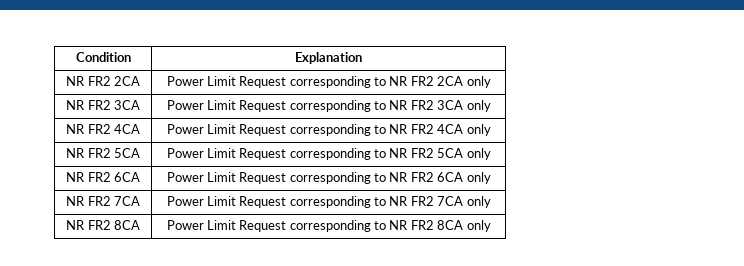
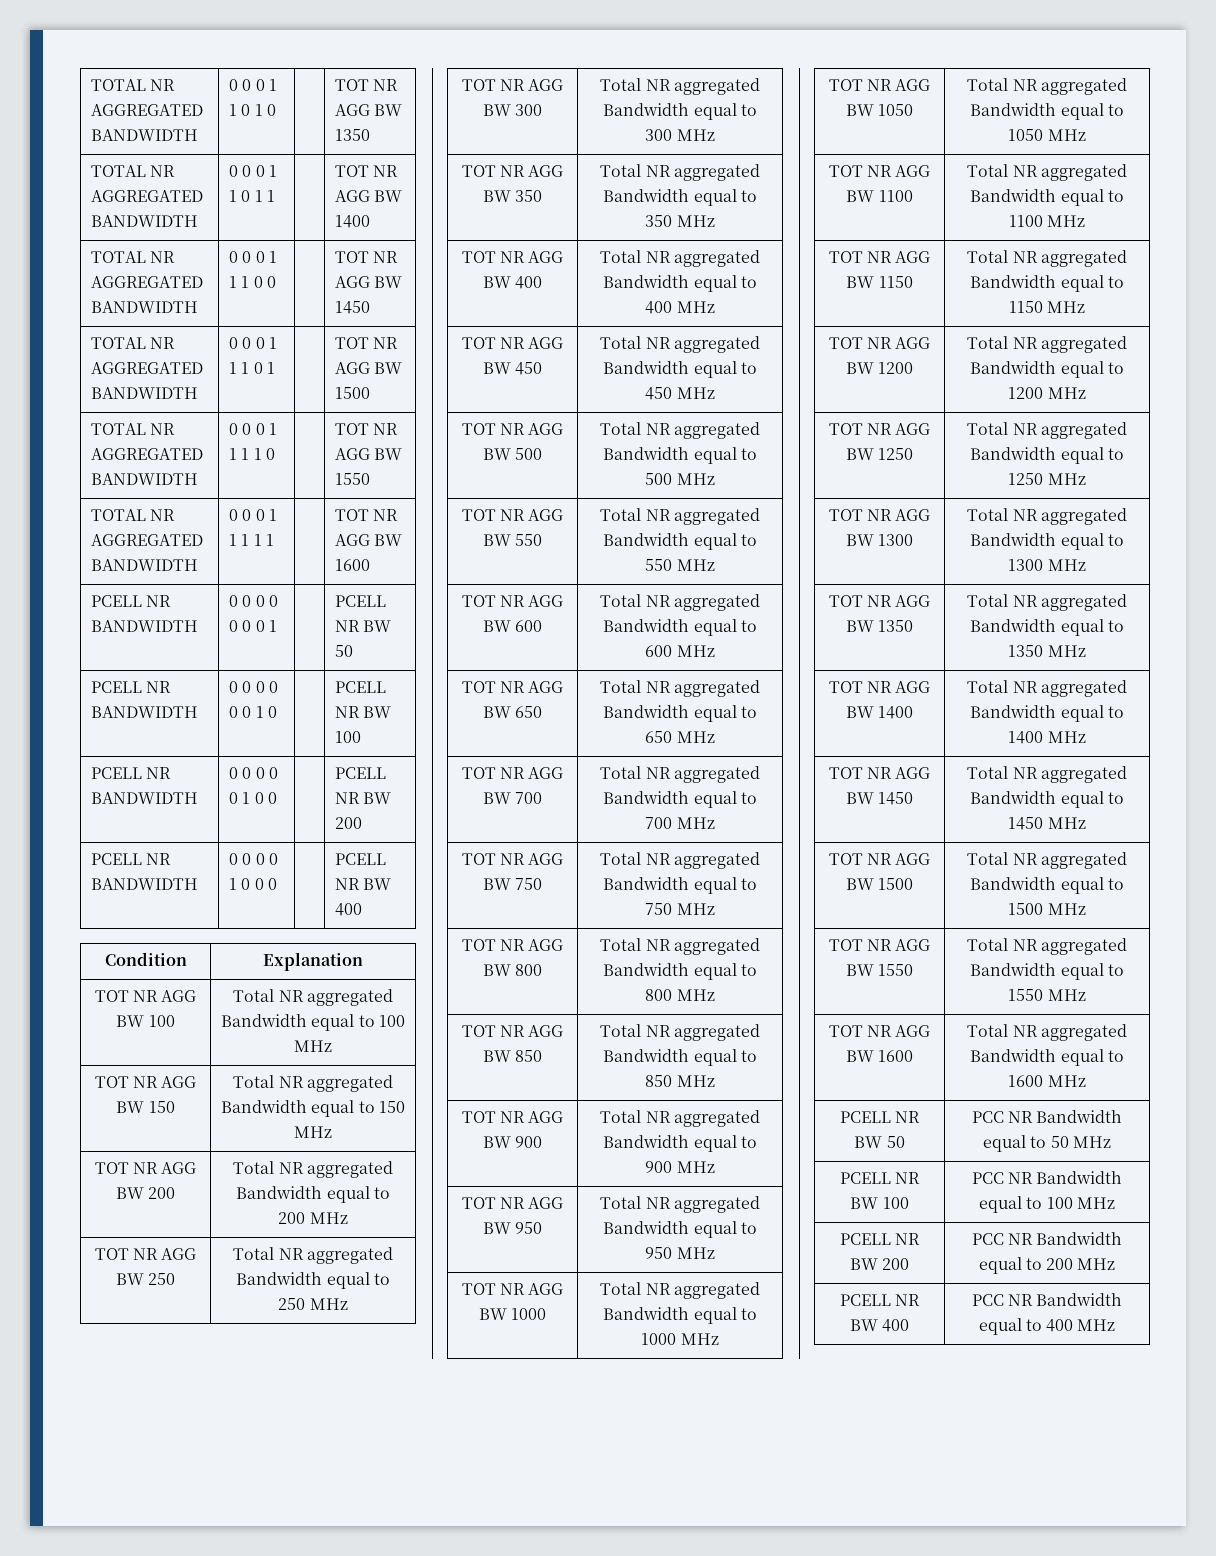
+ TOTAL NR AGGREGATED BANDWIDTH | 0 0 0 1 1 0 1 0 | | TOT NR AGG BW 1350
+ TOTAL NR AGGREGATED BANDWIDTH | 0 0 0 1 1 0 1 1 | | TOT NR AGG BW 1400
+ TOTAL NR AGGREGATED BANDWIDTH | 0 0 0 1 1 1 0 0 | | TOT NR AGG BW 1450
+ TOTAL NR AGGREGATED BANDWIDTH | 0 0 0 1 1 1 0 1 | | TOT NR AGG BW 1500
+ TOTAL NR AGGREGATED BANDWIDTH | 0 0 0 1 1 1 1 0 | | TOT NR AGG BW 1550
+ TOTAL NR AGGREGATED BANDWIDTH | 0 0 0 1 1 1 1 1 | | TOT NR AGG BW 1600
+ PCELL NR BANDWIDTH | 0 0 0 0 0 0 0 1 | | PCELL NR BW 50
+ PCELL NR BANDWIDTH | 0 0 0 0 0 0 1 0 | | PCELL NR BW 100
+ PCELL NR BANDWIDTH | 0 0 0 0 0 1 0 0 | | PCELL NR BW 200
+ PCELL NR BANDWIDTH | 0 0 0 0 1 0 0 0 | | PCELL NR BW 400
  Condition | Explanation
- NR FR2 2CA | Power Limit Request corresponding to NR FR2 2CA only
- NR FR2 3CA | Power Limit Request corresponding to NR FR2 3CA only
- NR FR2 4CA | Power Limit Request corresponding to NR FR2 4CA only
- NR FR2 5CA | Power Limit Request corresponding to NR FR2 5CA only
- NR FR2 6CA | Power Limit Request corresponding to NR FR2 6CA only
- NR FR2 7CA | Power Limit Request corresponding to NR FR2 7CA only
- NR FR2 8CA | Power Limit Request corresponding to NR FR2 8CA only
+ TOT NR AGG BW 100 | Total NR aggregated Bandwidth equal to 100 MHz
+ TOT NR AGG BW 150 | Total NR aggregated Bandwidth equal to 150 MHz
+ TOT NR AGG BW 200 | Total NR aggregated Bandwidth equal to 200 MHz
+ TOT NR AGG BW 250 | Total NR aggregated Bandwidth equal to 250 MHz
+ TOT NR AGG BW 300 | Total NR aggregated Bandwidth equal to 300 MHz
+ TOT NR AGG BW 350 | Total NR aggregated Bandwidth equal to 350 MHz
+ TOT NR AGG BW 400 | Total NR aggregated Bandwidth equal to 400 MHz
+ TOT NR AGG BW 450 | Total NR aggregated Bandwidth equal to 450 MHz
+ TOT NR AGG BW 500 | Total NR aggregated Bandwidth equal to 500 MHz
+ TOT NR AGG BW 550 | Total NR aggregated Bandwidth equal to 550 MHz
+ TOT NR AGG BW 600 | Total NR aggregated Bandwidth equal to 600 MHz
+ TOT NR AGG BW 650 | Total NR aggregated Bandwidth equal to 650 MHz
+ TOT NR AGG BW 700 | Total NR aggregated Bandwidth equal to 700 MHz
+ TOT NR AGG BW 750 | Total NR aggregated Bandwidth equal to 750 MHz
+ TOT NR AGG BW 800 | Total NR aggregated Bandwidth equal to 800 MHz
+ TOT NR AGG BW 850 | Total NR aggregated Bandwidth equal to 850 MHz
+ TOT NR AGG BW 900 | Total NR aggregated Bandwidth equal to 900 MHz
+ TOT NR AGG BW 950 | Total NR aggregated Bandwidth equal to 950 MHz
+ TOT NR AGG BW 1000 | Total NR aggregated Bandwidth equal to 1000 MHz
+ TOT NR AGG BW 1050 | Total NR aggregated Bandwidth equal to 1050 MHz
+ TOT NR AGG BW 1100 | Total NR aggregated Bandwidth equal to 1100 MHz
+ TOT NR AGG BW 1150 | Total NR aggregated Bandwidth equal to 1150 MHz
+ TOT NR AGG BW 1200 | Total NR aggregated Bandwidth equal to 1200 MHz
+ TOT NR AGG BW 1250 | Total NR aggregated Bandwidth equal to 1250 MHz
+ TOT NR AGG BW 1300 | Total NR aggregated Bandwidth equal to 1300 MHz
+ TOT NR AGG BW 1350 | Total NR aggregated Bandwidth equal to 1350 MHz
+ TOT NR AGG BW 1400 | Total NR aggregated Bandwidth equal to 1400 MHz
+ TOT NR AGG BW 1450 | Total NR aggregated Bandwidth equal to 1450 MHz
+ TOT NR AGG BW 1500 | Total NR aggregated Bandwidth equal to 1500 MHz
+ TOT NR AGG BW 1550 | Total NR aggregated Bandwidth equal to 1550 MHz
+ TOT NR AGG BW 1600 | Total NR aggregated Bandwidth equal to 1600 MHz
+ PCELL NR BW 50 | PCC NR Bandwidth equal to 50 MHz
+ PCELL NR BW 100 | PCC NR Bandwidth equal to 100 MHz
+ PCELL NR BW 200 | PCC NR Bandwidth equal to 200 MHz
+ PCELL NR BW 400 | PCC NR Bandwidth equal to 400 MHz

